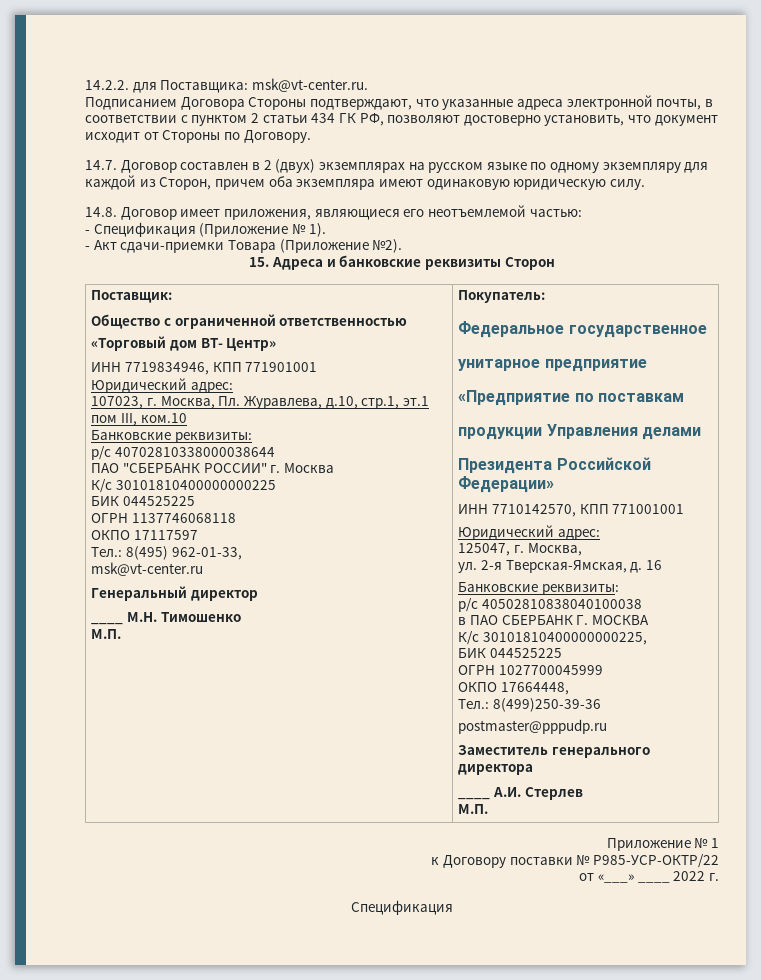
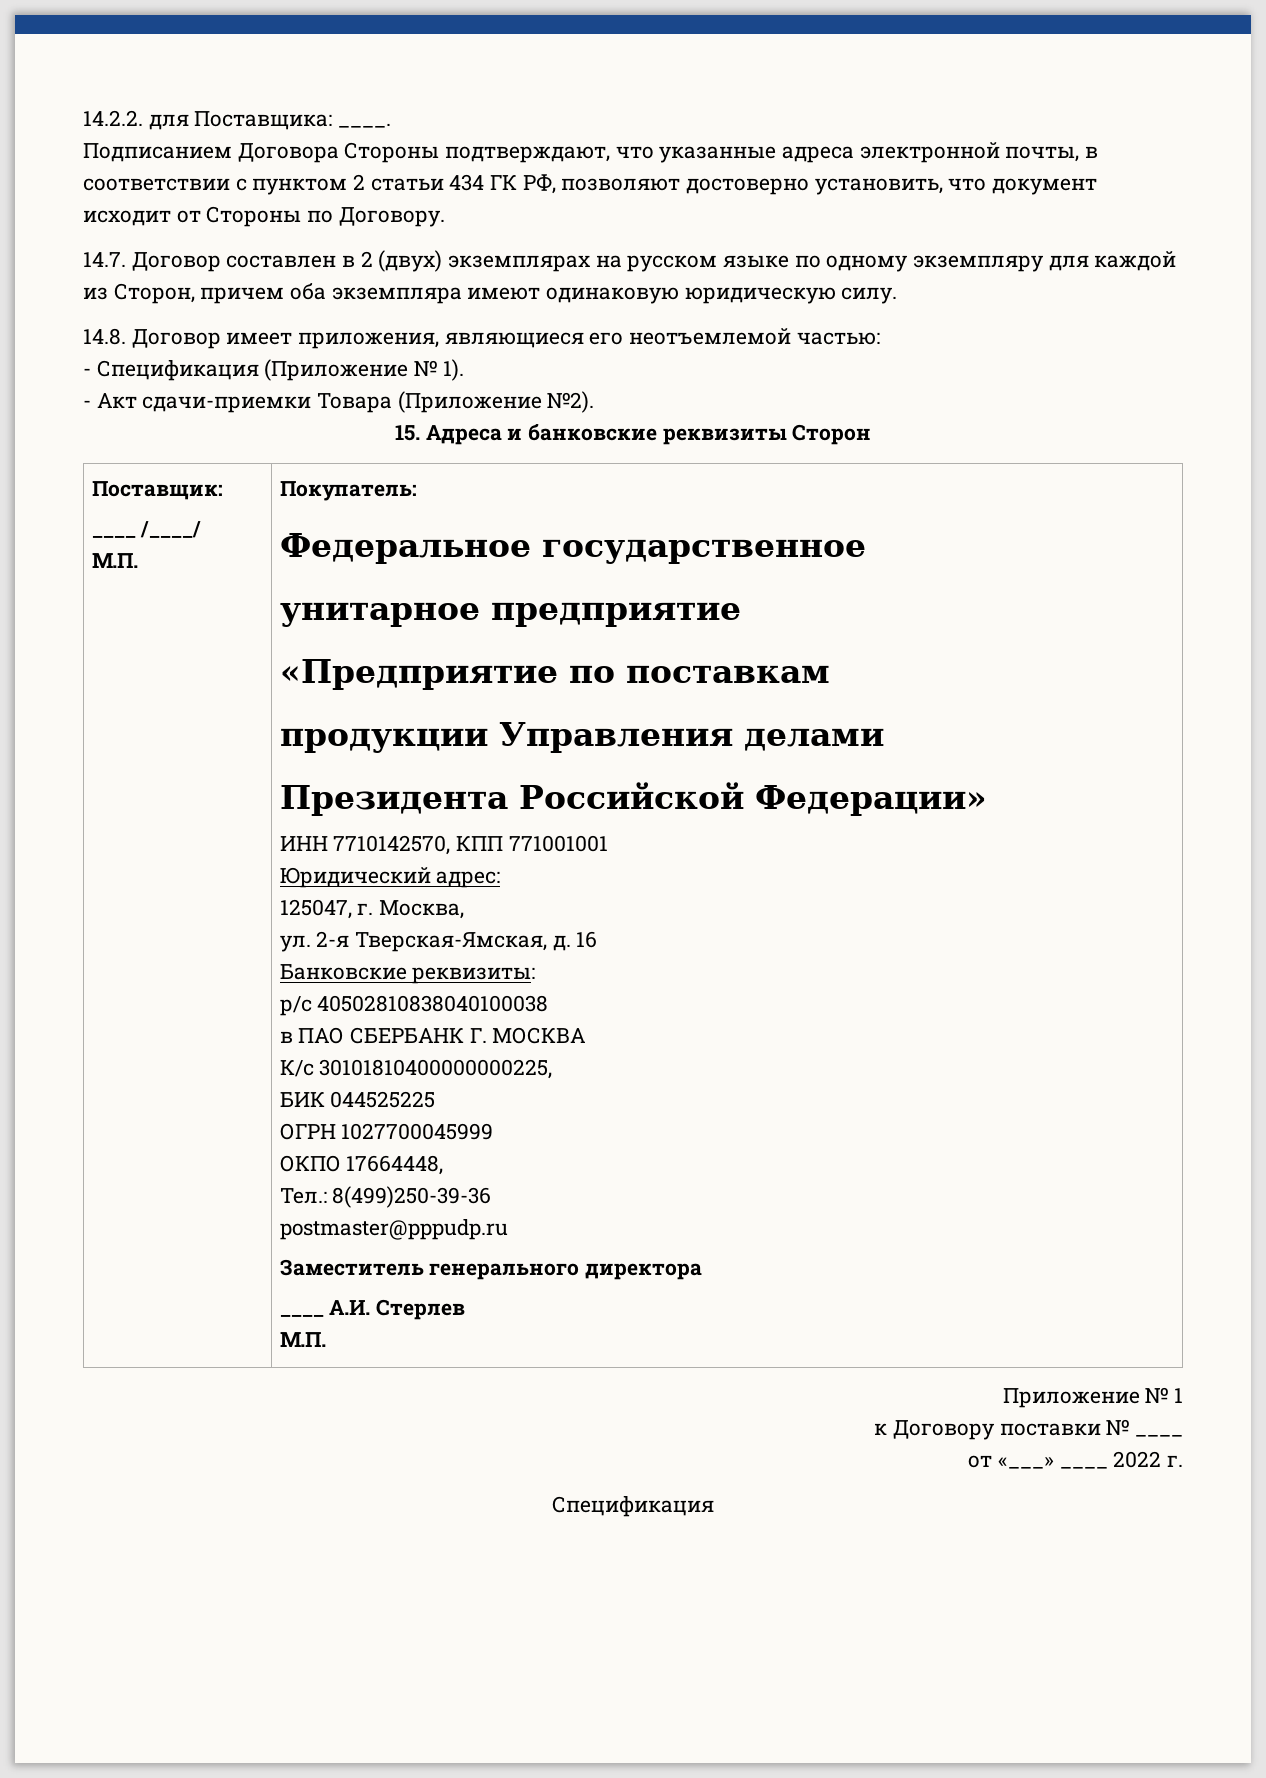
- 14.2.2. для Поставщика: msk@vt-center.ru.
+ 14.2.2. для Поставщика: ____.
- Общество с ограниченной ответственностью
- «Торговый дом ВТ- Центр»
- ИНН 7719834946, КПП 771901001
- Юридический адрес:
- 107023, г. Москва, Пл. Журавлева, д.10, стр.1, эт.1 пом III, ком.10
- Банковские реквизиты:
- р/с 40702810338000038644
- ПАО "СБЕРБАНК РОССИИ" г. Москва
- К/с 30101810400000000225
- БИК 044525225
- ОГРН 1137746068118
- ОКПО 17117597
- Тел.: 8(495) 962-01-33,
- msk@vt-center.ru
- Генеральный директор
- ____ М.Н. Тимошенко
+ ____ /____/
- к Договору поставки № Р985-УСР-ОКТР/22
+ к Договору поставки № ____

